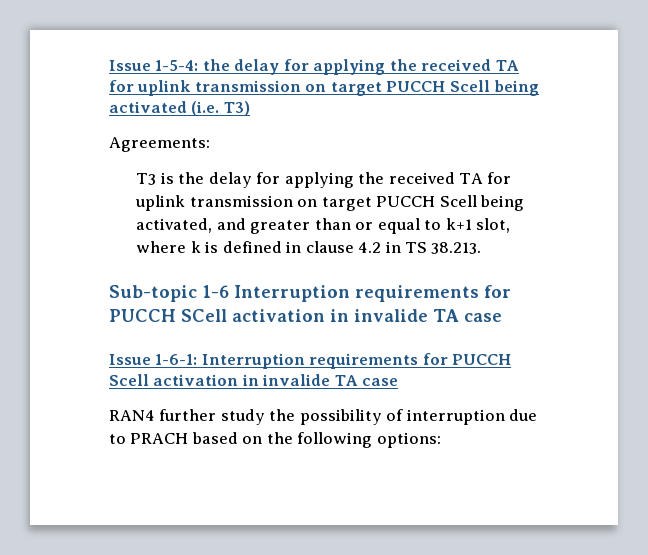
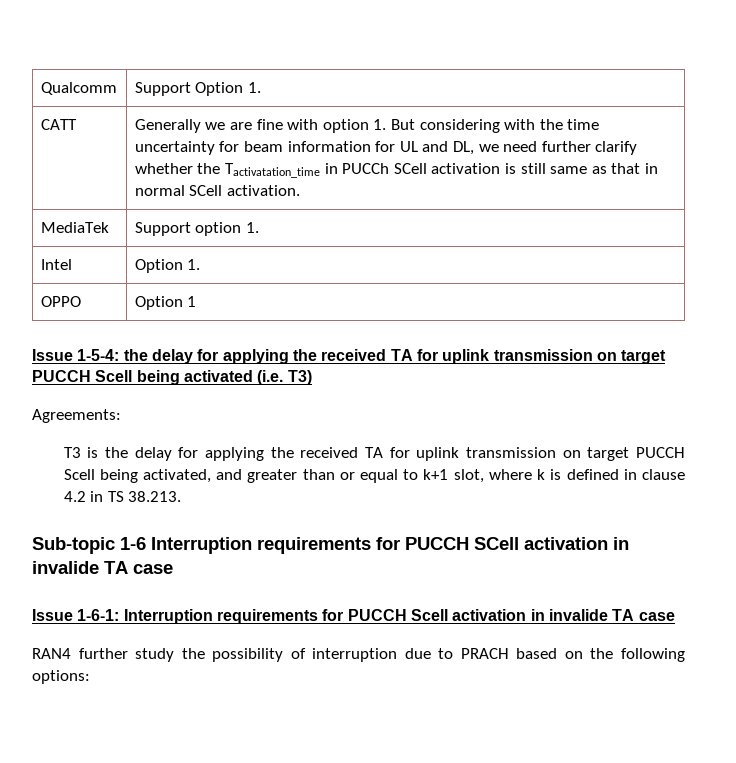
+ Qualcomm | Support Option 1.
+ CATT | Generally we are fine with option 1. But considering with the time uncertainty for beam information for UL and DL, we need further clarify whether the Tactivatation_time in PUCCh SCell activation is still same as that in normal SCell activation.
+ MediaTek | Support option 1.
+ Intel | Option 1.
+ OPPO | Option 1

